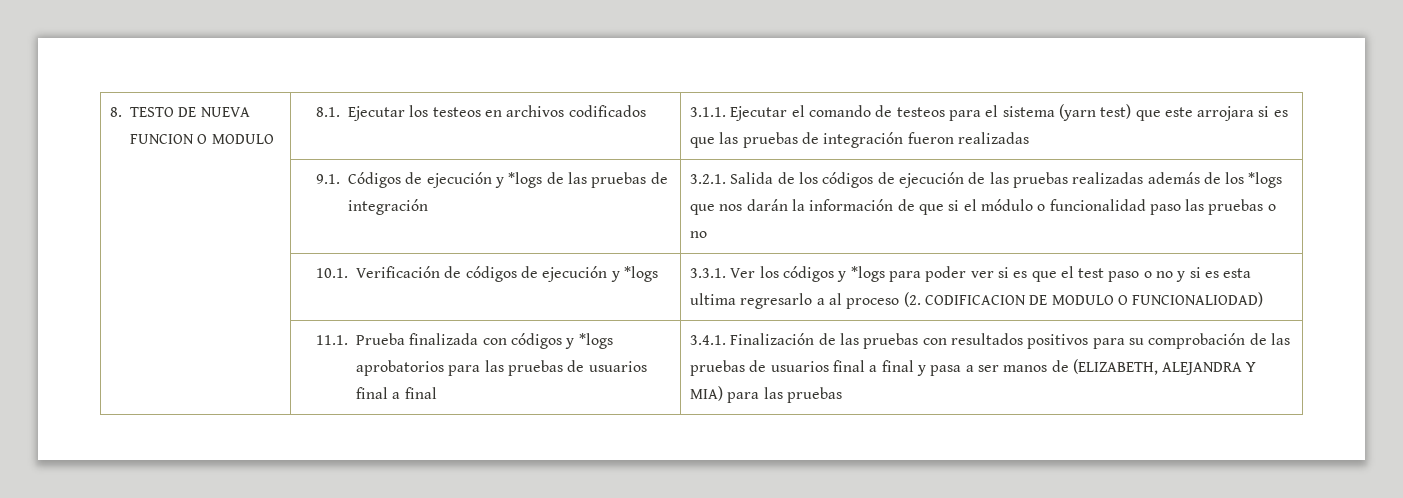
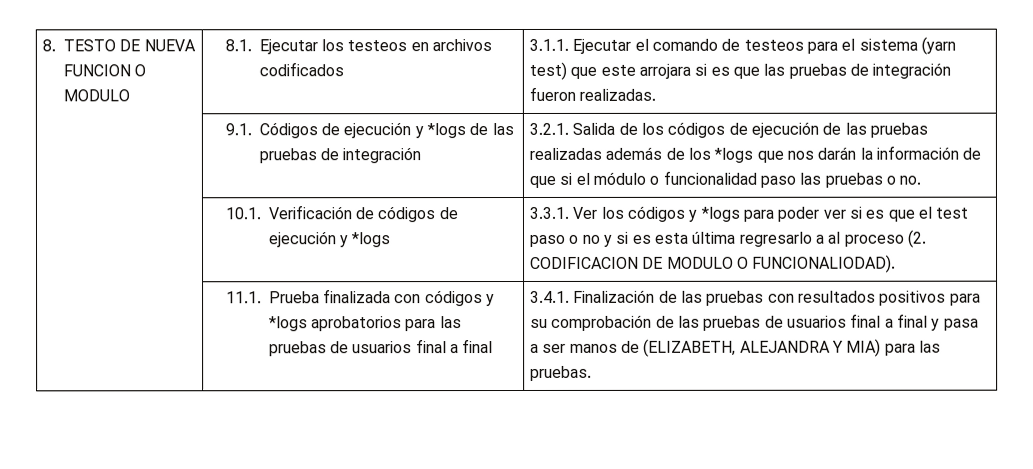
- 8. TESTO DE NUEVA FUNCION O MODULO | 8.1. Ejecutar los testeos en archivos codificados | 3.1.1. Ejecutar el comando de testeos para el sistema (yarn test) que este arrojara si es que las pruebas de integración fueron realizadas
+ 8. TESTO DE NUEVA FUNCION O MODULO | 8.1. Ejecutar los testeos en archivos codificados | 3.1.1. Ejecutar el comando de testeos para el sistema (yarn test) que este arrojara si es que las pruebas de integración fueron realizadas.
- 3.2.1. Salida de los códigos de ejecución de las pruebas realizadas además de los *logs que nos darán la información de que si el módulo o funcionalidad paso las pruebas o no
+ 3.2.1. Salida de los códigos de ejecución de las pruebas realizadas además de los *logs que nos darán la información de que si el módulo o funcionalidad paso las pruebas o no.
- | 10.1. Verificación de códigos de ejecución y *logs | 3.3.1. Ver los códigos y *logs para poder ver si es que el test paso o no y si es esta ultima regresarlo a al proceso (2. CODIFICACION DE MODULO O FUNCIONALIODAD)
+ | 10.1. Verificación de códigos de ejecución y *logs | 3.3.1. Ver los códigos y *logs para poder ver si es que el test paso o no y si es esta última regresarlo a al proceso (2. CODIFICACION DE MODULO O FUNCIONALIODAD).
- 3.4.1. Finalización de las pruebas con resultados positivos para su comprobación de las pruebas de usuarios final a final y pasa a ser manos de (ELIZABETH, ALEJANDRA Y MIA) para las pruebas
+ 3.4.1. Finalización de las pruebas con resultados positivos para su comprobación de las pruebas de usuarios final a final y pasa a ser manos de (ELIZABETH, ALEJANDRA Y MIA) para las pruebas.

